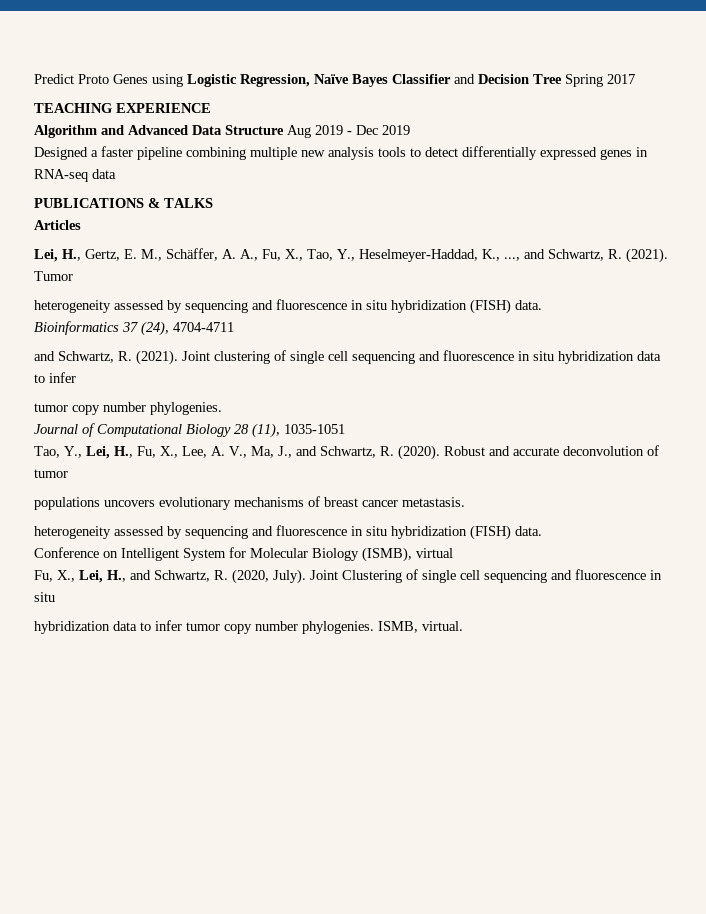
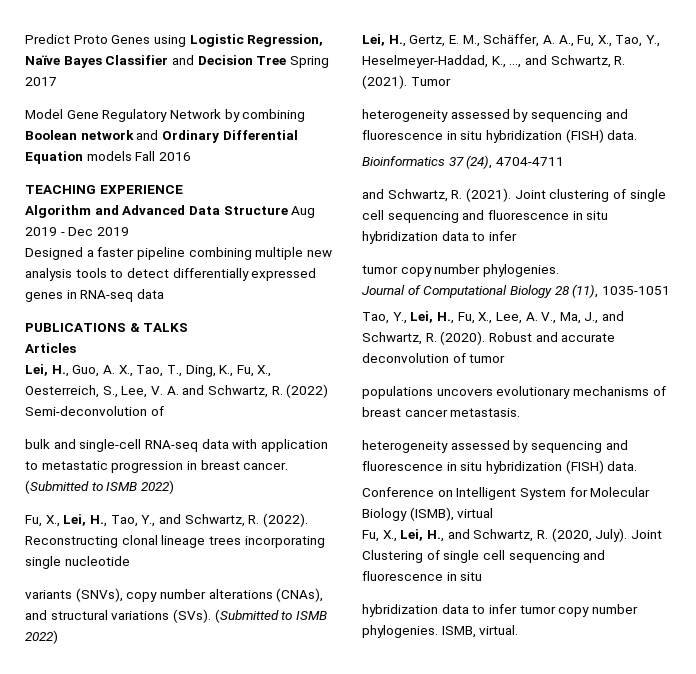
+ Model Gene Regulatory Network by combining Boolean network and Ordinary Differential Equation models Fall 2016
+ Lei, H., Guo, A. X., Tao, T., Ding, K., Fu, X., Oesterreich, S., Lee, V. A. and Schwartz, R. (2022) Semi-deconvolution of
+ bulk and single-cell RNA-seq data with application to metastatic progression in breast cancer. (Submitted to ISMB 2022)
+ Fu, X., Lei, H., Tao, Y., and Schwartz, R. (2022). Reconstructing clonal lineage trees incorporating single nucleotide
+ variants (SNVs), copy number alterations (CNAs), and structural variations (SVs). (Submitted to ISMB 2022)

